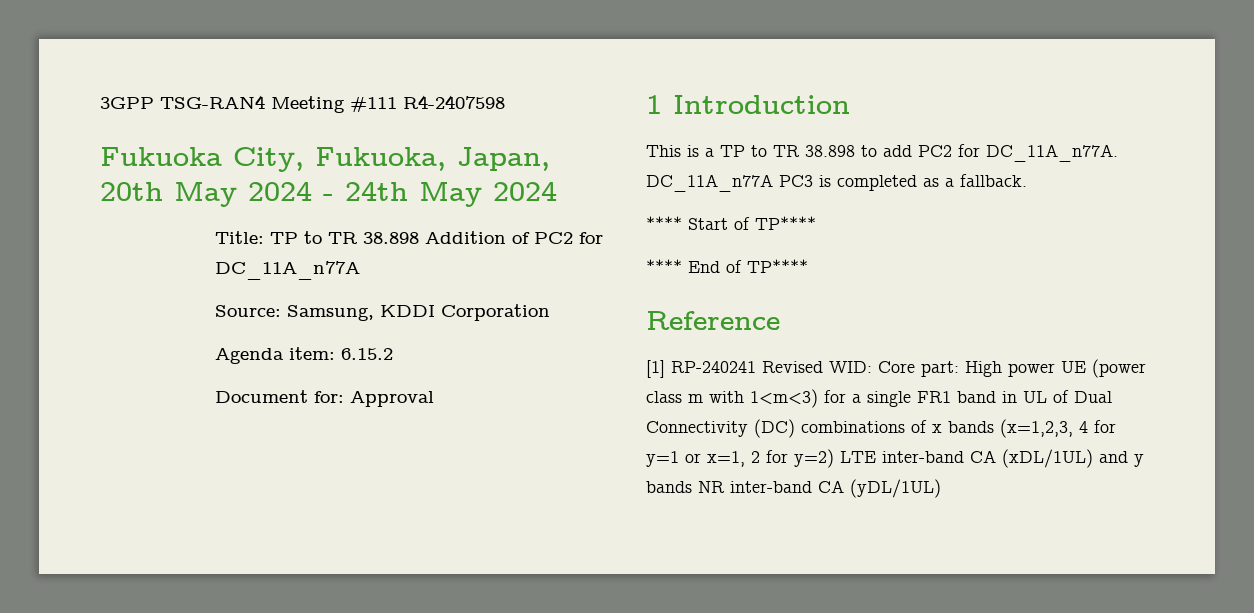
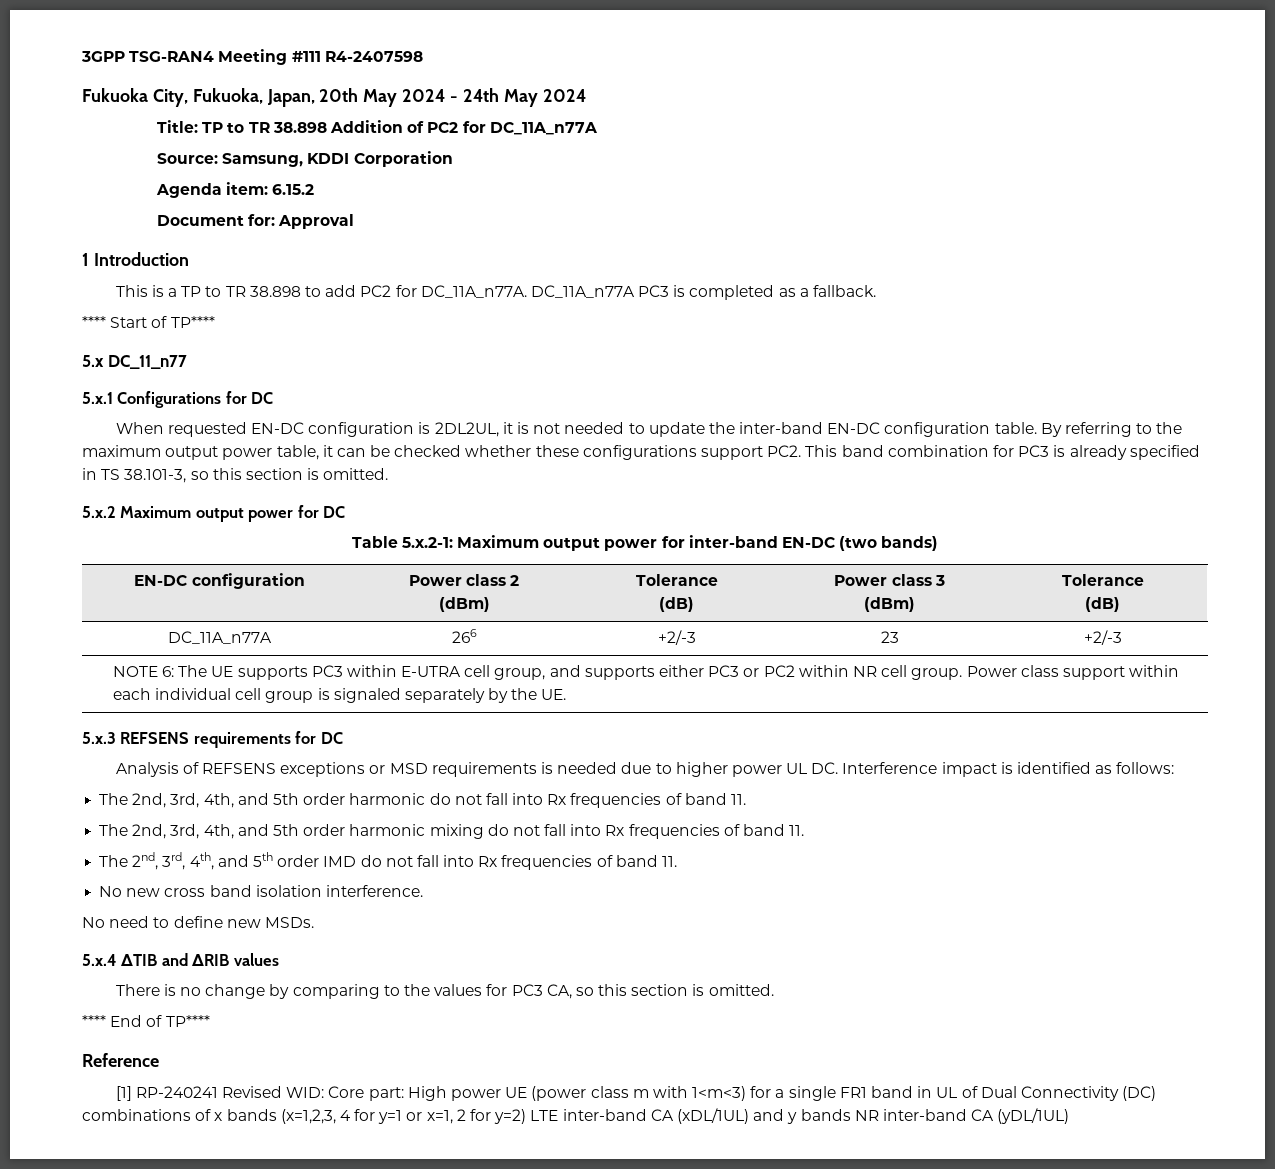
+ 5.x DC_11_n77
+ 5.x.1 Configurations for DC
+ When requested EN-DC configuration is 2DL2UL, it is not needed to update the inter-band EN-DC configuration table. By referring to the maximum output power table, it can be checked whether these configurations support PC2. This band combination for PC3 is already specified in TS 38.101-3, so this section is omitted.
+ 5.x.2 Maximum output power for DC
+ Table 5.x.2-1: Maximum output power for inter-band EN-DC (two bands)
+ EN-DC configuration | Power class 2
+ (dBm) | Tolerance
+ (dB) | Power class 3
+ (dBm) | Tolerance
+ (dB)
+ DC_11A_n77A | 266 | +2/-3 | 23 | +2/-3
+ NOTE 6: The UE supports PC3 within E-UTRA cell group, and supports either PC3 or PC2 within NR cell group. Power class support within each individual cell group is signaled separately by the UE.
+ 5.x.3 REFSENS requirements for DC
+ Analysis of REFSENS exceptions or MSD requirements is needed due to higher power UL DC. Interference impact is identified as follows:
+ The 2nd, 3rd, 4th, and 5th order harmonic do not fall into Rx frequencies of band 11.
+ The 2nd, 3rd, 4th, and 5th order harmonic mixing do not fall into Rx frequencies of band 11.
+ The 2nd, 3rd, 4th, and 5th order IMD do not fall into Rx frequencies of band 11.
+ No new cross band isolation interference.
+ No need to define new MSDs.
+ 5.x.4 ∆TIB and ∆RIB values
+ There is no change by comparing to the values for PC3 CA, so this section is omitted.

